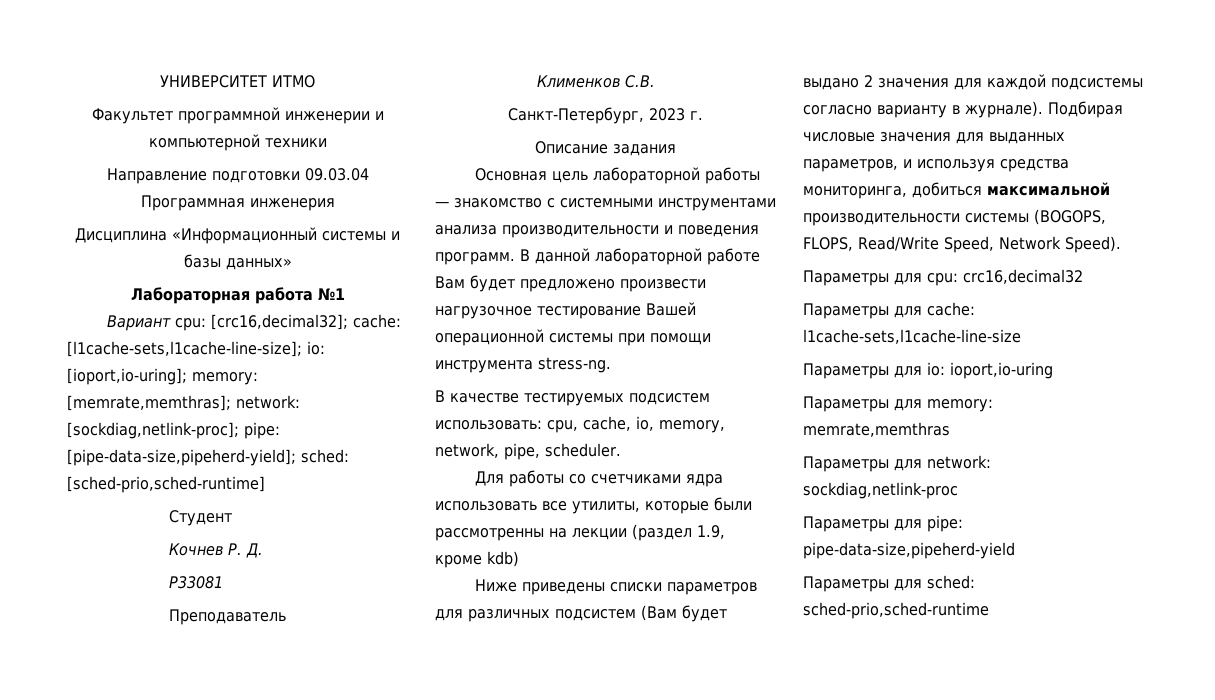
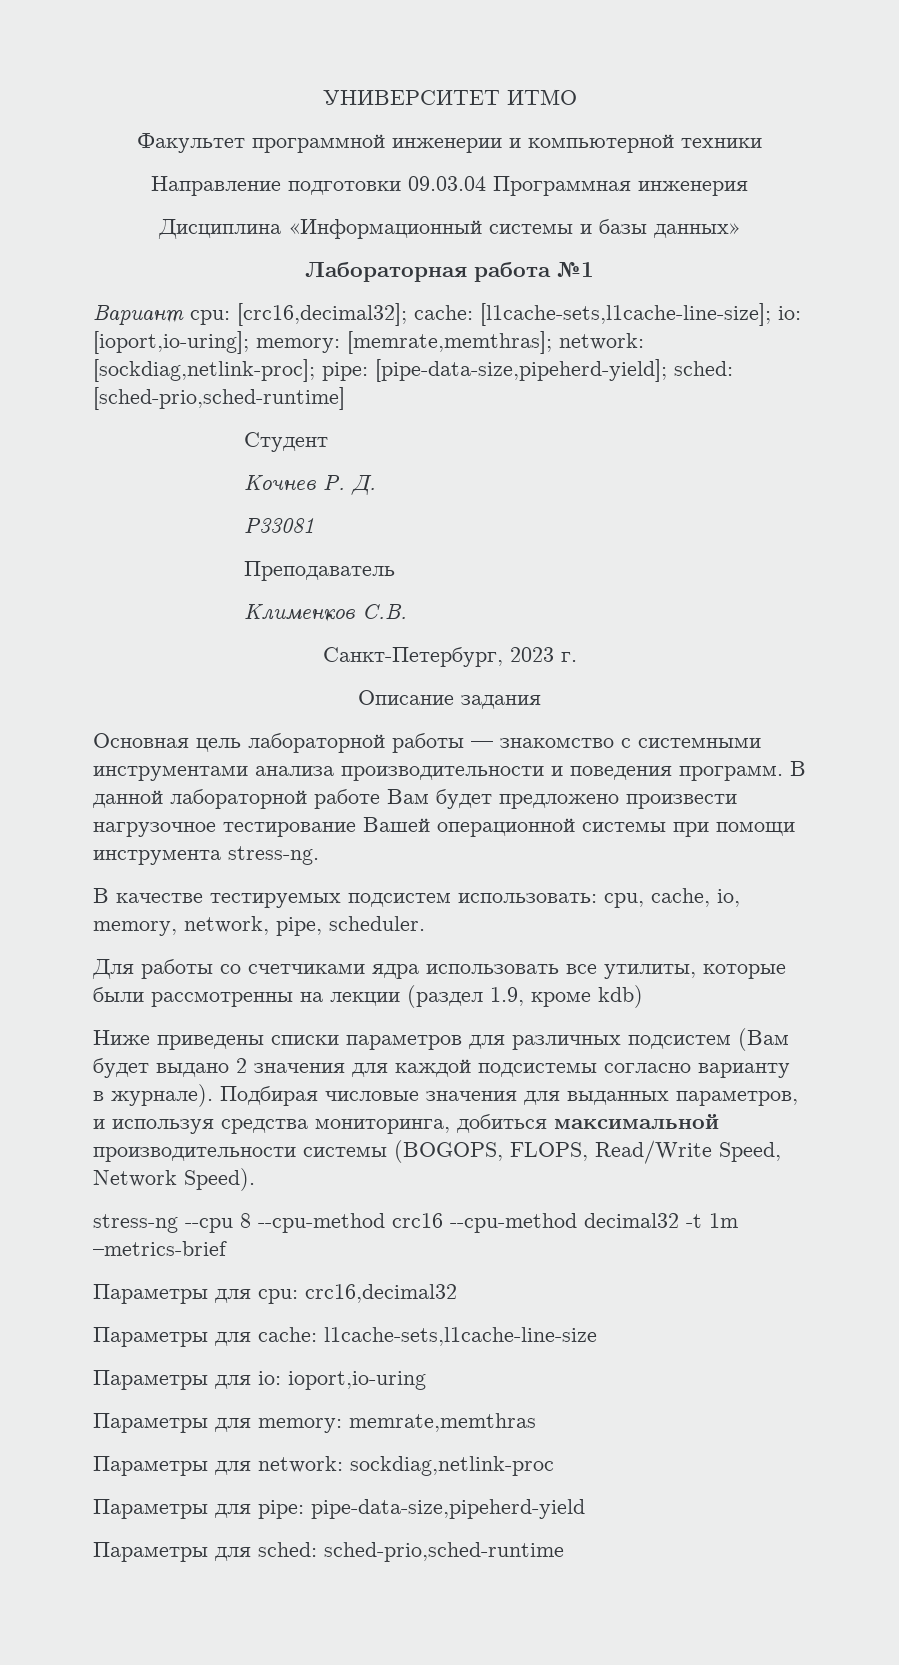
+ stress-ng --cpu 8 --cpu-method crc16 --cpu-method decimal32 -t 1m –metrics-brief

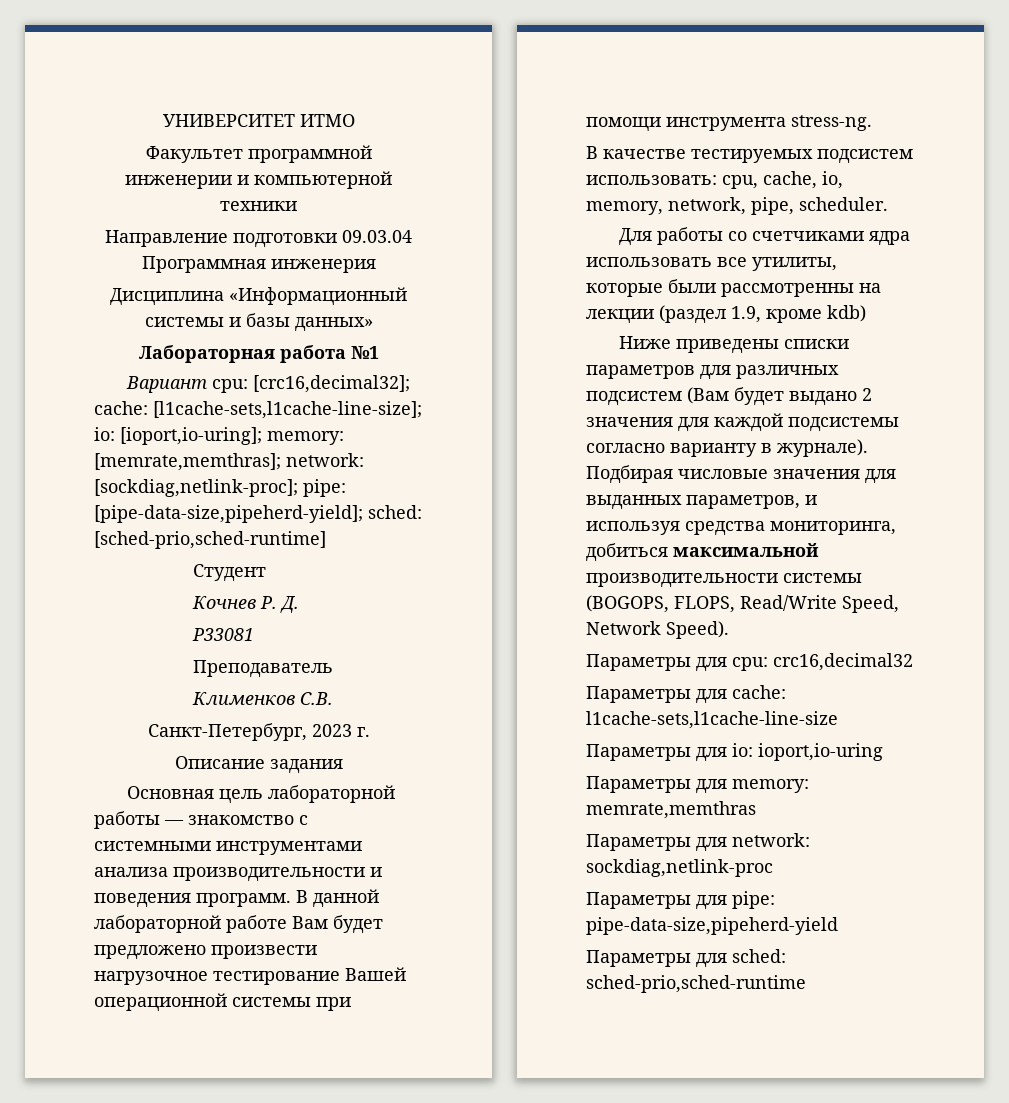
- stress-ng --cpu 8 --cpu-method crc16 --cpu-method decimal32 -t 1m –metrics-brief

